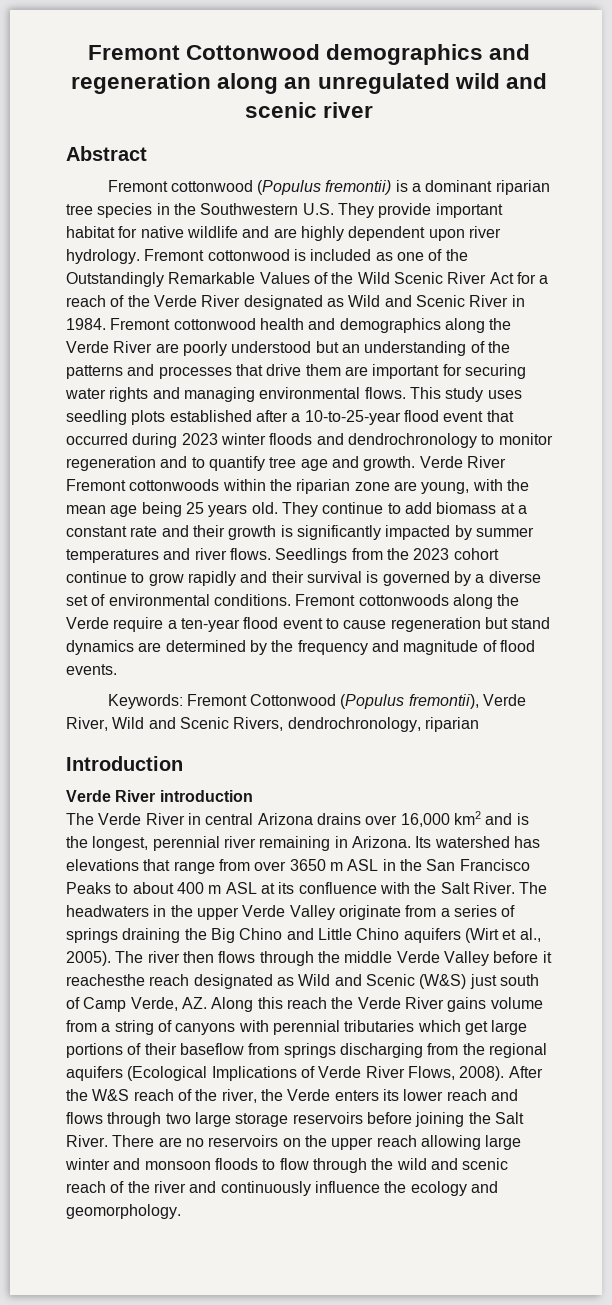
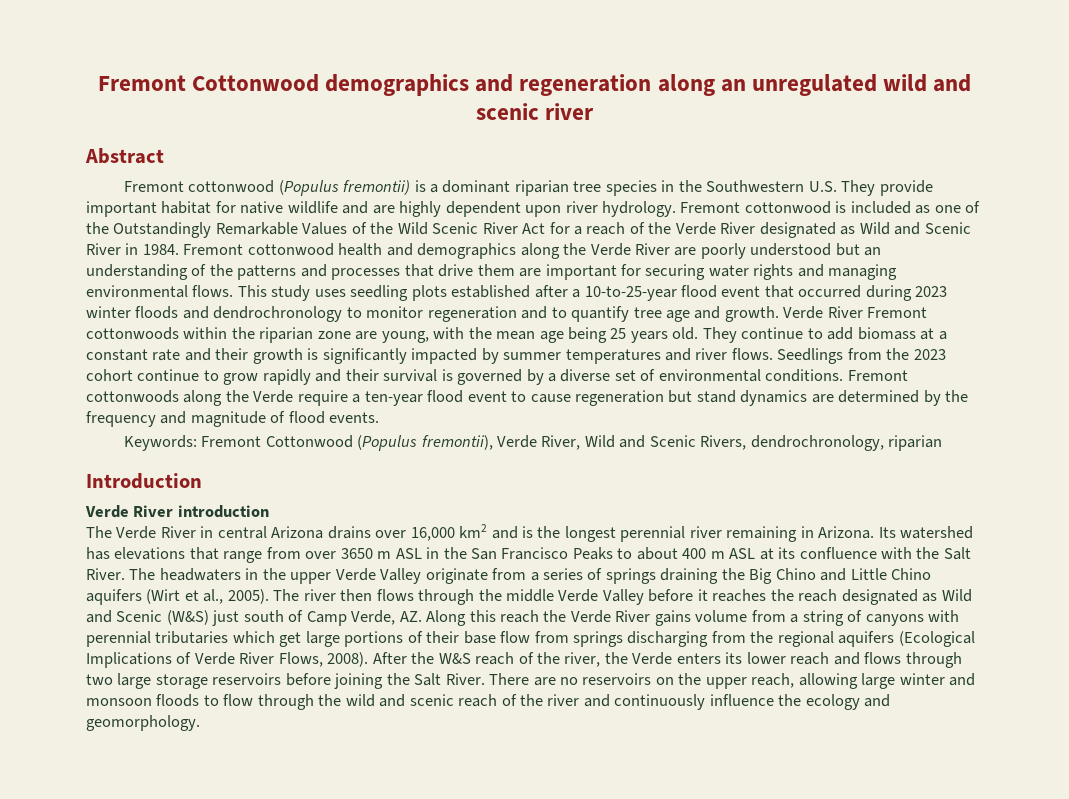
- The Verde River in central Arizona drains over 16,000 km2 and is the longest, perennial river remaining in Arizona.
+ The Verde River in central Arizona drains over 16,000 km2 and is the longest perennial river remaining in Arizona.
- The river then flows through the middle Verde Valley before it reachesthe reach designated as Wild and Scenic (W&S) just south of Camp Verde, AZ. Along this reach the Verde River gains volume from a string of canyons with perennial tributaries which get large portions of their baseflow from springs discharging from the regional aquifers (Ecological Implications of Verde River Flows, 2008).
+ The river then flows through the middle Verde Valley before it reaches the reach designated as Wild and Scenic (W&S) just south of Camp Verde, AZ. Along this reach the Verde River gains volume from a string of canyons with perennial tributaries which get large portions of their base flow from springs discharging from the regional aquifers (Ecological Implications of Verde River Flows, 2008).
- There are no reservoirs on the upper reach allowing large winter and monsoon floods to flow through the wild and scenic reach of the river and continuously influence the ecology and geomorphology.
+ There are no reservoirs on the upper reach, allowing large winter and monsoon floods to flow through the wild and scenic reach of the river and continuously influence the ecology and geomorphology.

